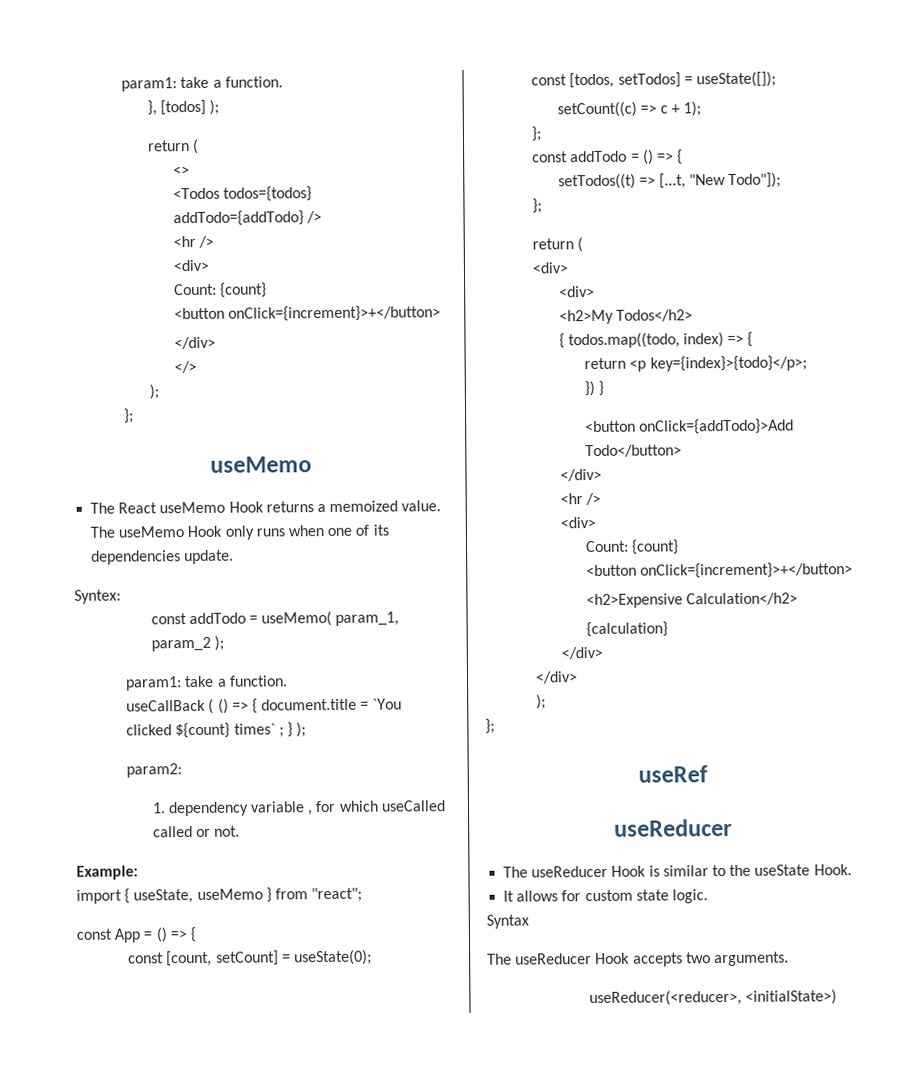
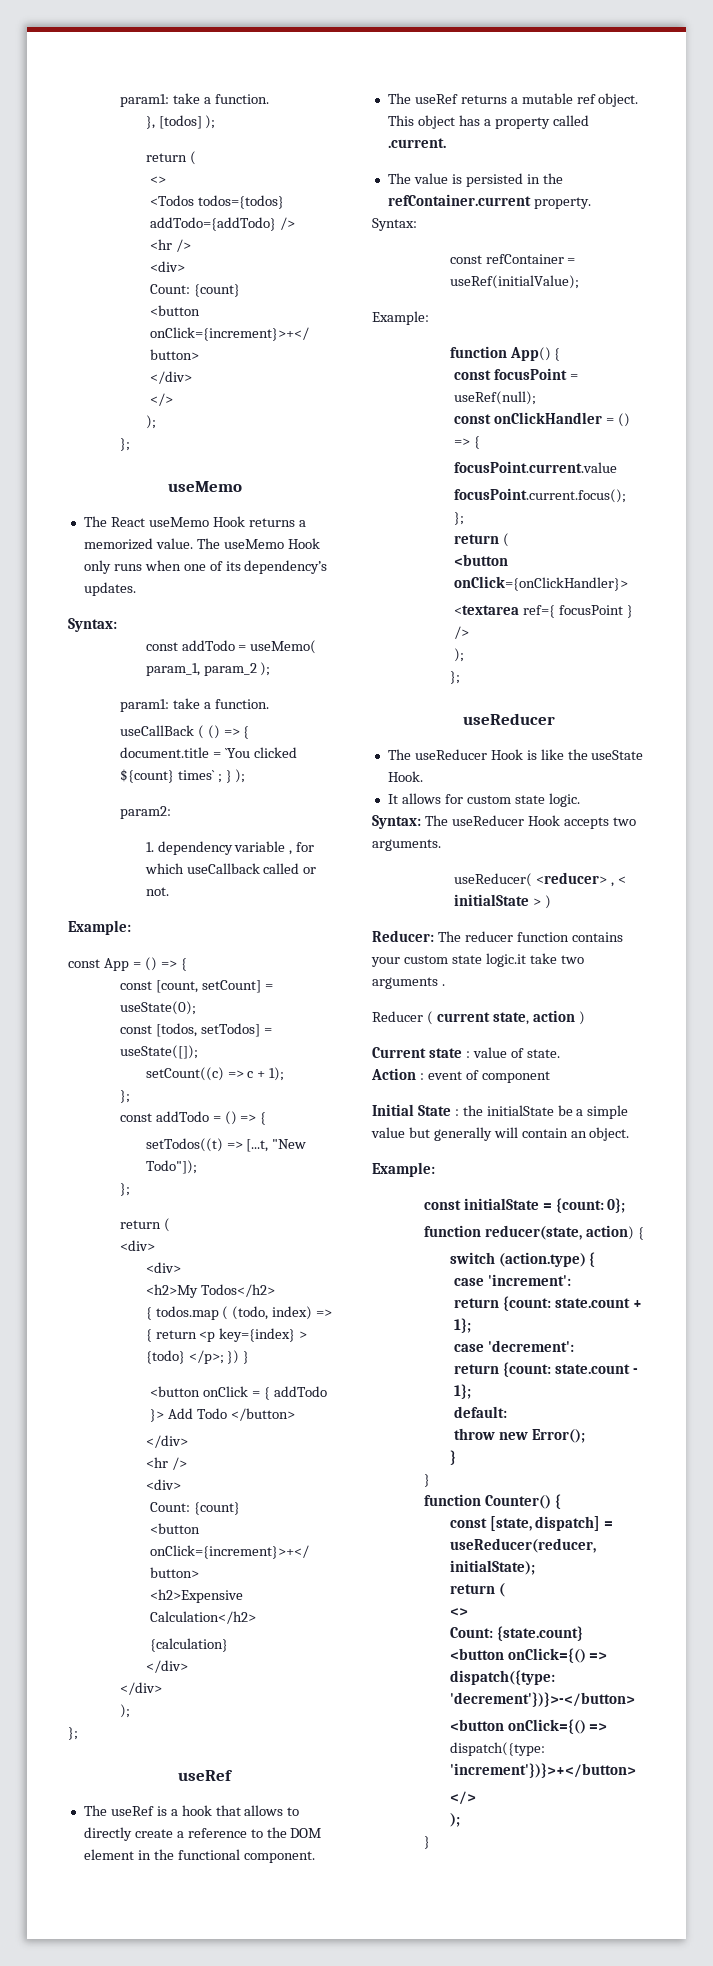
- The React useMemo Hook returns a memoized value.
+ The React useMemo Hook returns a memorized value.
- The useMemo Hook only runs when one of its dependencies update.
- Syntex:
+ The useMemo Hook only runs when one of its dependency’s updates.
+ Syntax:
- 1. dependency variable , for which useCalled called or not.
+ 1. dependency variable , for which useCallback called or not.
- import { useState, useMemo } from "react";
- { todos.map((todo, index) => {
- return <p key={index}>{todo}</p>;
- }) }
+ { todos.map ( (todo, index) => { return <p key={index} > {todo} </p>; }) }
- <button onClick={addTodo}>Add Todo</button>
+ <button onClick = { addTodo }> Add Todo </button>
+ The useRef is a hook that allows to directly create a reference to the DOM element in the functional component.
+ The useRef returns a mutable ref object. This object has a property called .current.
+ The value is persisted in the refContainer.current property.
+ Syntax:
+ const refContainer = useRef(initialValue);
+ Example:
+ function App() {
+ const focusPoint = useRef(null);
+ const onClickHandler = () => {
+ focusPoint.current.value
+ focusPoint.current.focus();
+ };
+ return (
+ <button onClick={onClickHandler}>
+ <textarea ref={ focusPoint } />
+ );
+ };
- The useReducer Hook is similar to the useState Hook.
+ The useReducer Hook is like the useState Hook.
- Syntax
- The useReducer Hook accepts two arguments.
+ Syntax: The useReducer Hook accepts two arguments.
- useReducer(<reducer>, <initialState>)
+ useReducer( <reducer> , < initialState > )
+ Reducer: The reducer function contains your custom state logic.it take two arguments .
+ Reducer ( current state, action )
+ Current state : value of state.
+ Action : event of component
+ Initial State : the initialState be a simple value but generally will contain an object.
+ Example:
+ const initialState = {count: 0};
+ function reducer(state, action) {
+ switch (action.type) {
+ case 'increment':
+ return {count: state.count + 1};
+ case 'decrement':
+ return {count: state.count - 1};
+ default:
+ throw new Error();
+ }
+ }
+ function Counter() {
+ const [state, dispatch] = useReducer(reducer, initialState);
+ return (
+ <>
+ Count: {state.count}
+ <button onClick={() => dispatch({type: 'decrement'})}>-</button>
+ <button onClick={() => dispatch({type: 'increment'})}>+</button>
+ </>
+ );
+ }

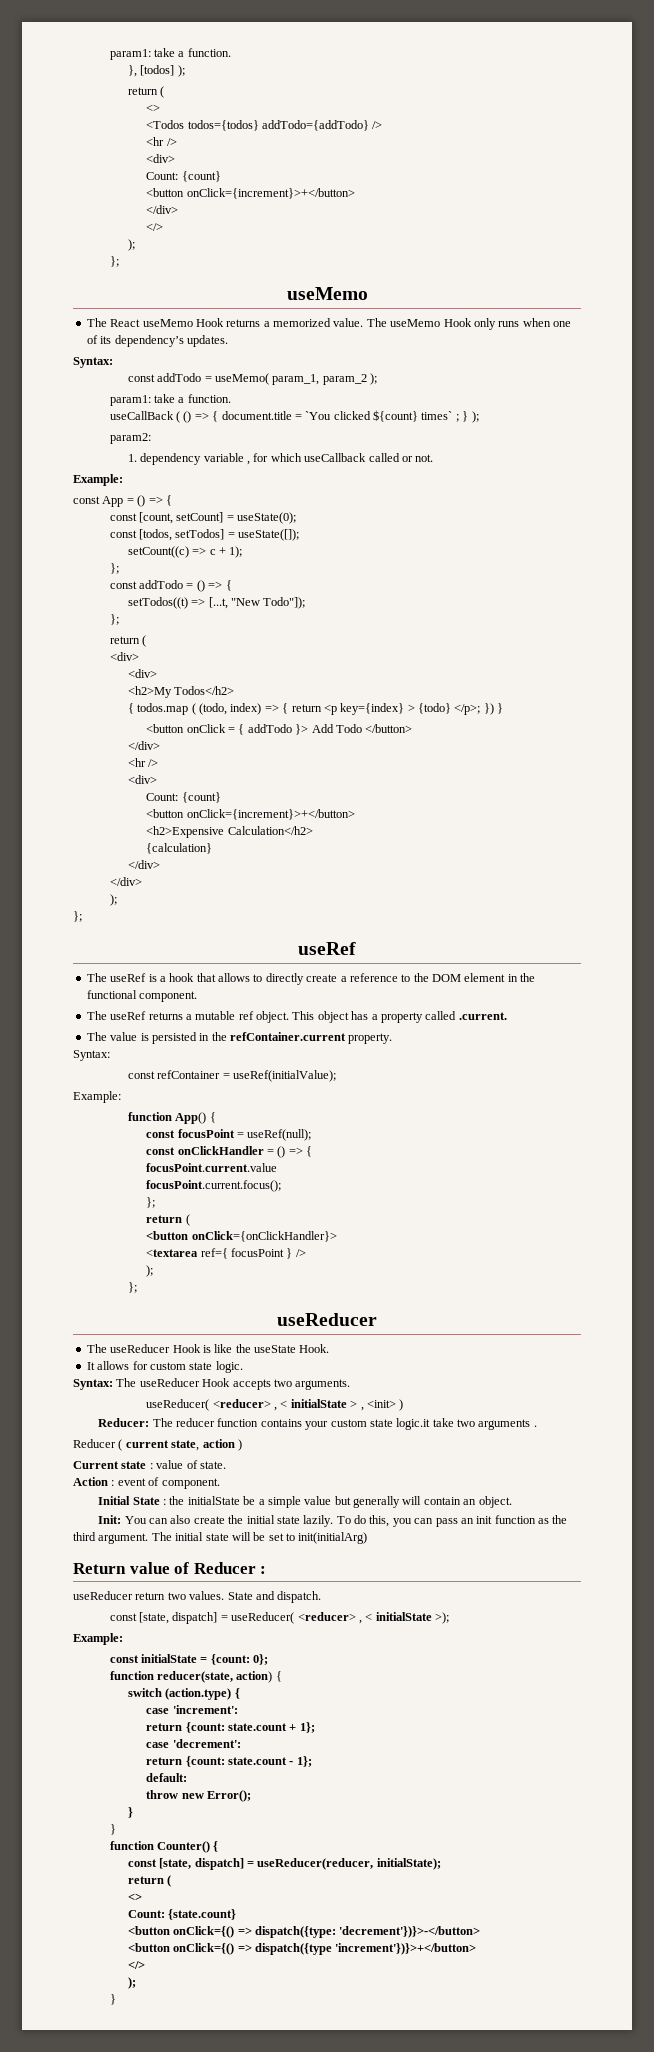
- useReducer( <reducer> , < initialState > )
+ useReducer( <reducer> , < initialState > , <init> )
- Action : event of component
+ Action : event of component.
+ Init: You can also create the initial state lazily. To do this, you can pass an init function as the third argument. The initial state will be set to init(initialArg)
+ Return value of Reducer :
+ useReducer return two values. State and dispatch.
+ const [state, dispatch] = useReducer( <reducer> , < initialState >);
- <button onClick={() => dispatch({type: 'increment'})}>+</button>
+ <button onClick={() => dispatch({type 'increment'})}>+</button>

